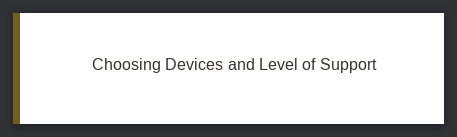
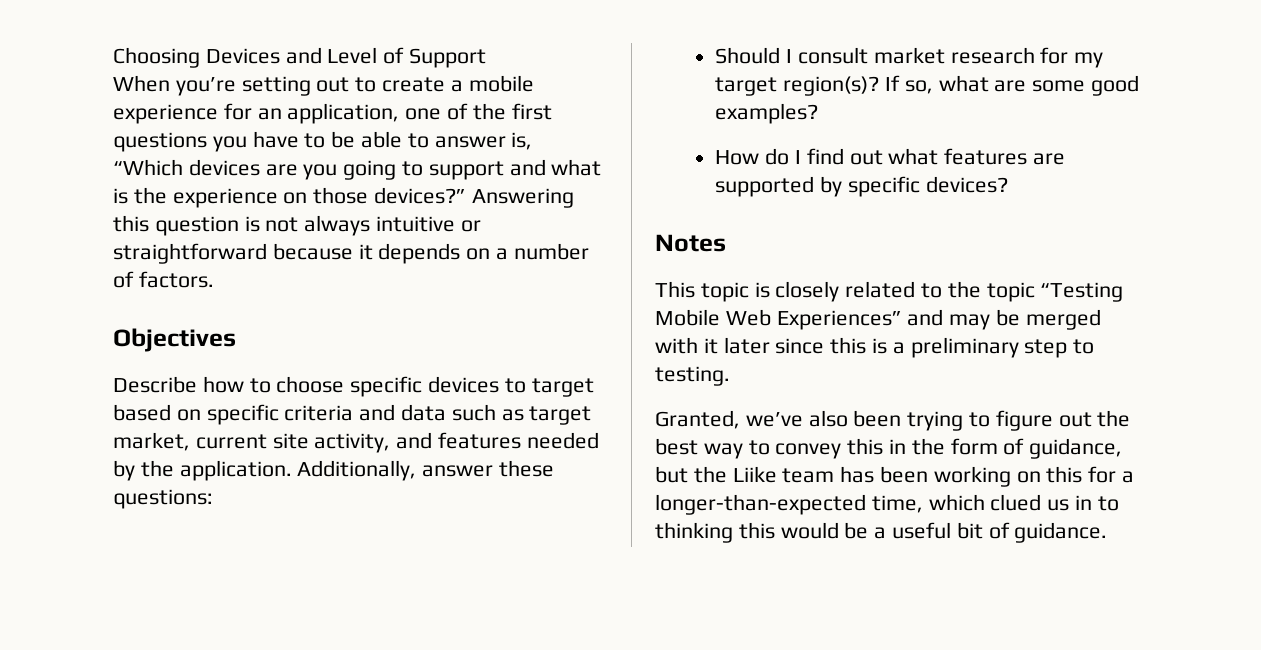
+ When you’re setting out to create a mobile experience for an application, one of the first questions you have to be able to answer is, “Which devices are you going to support and what is the experience on those devices?” Answering this question is not always intuitive or straightforward because it depends on a number of factors.
+ Objectives
+ Describe how to choose specific devices to target based on specific criteria and data such as target market, current site activity, and features needed by the application. Additionally, answer these questions:
+ Should I consult market research for my target region(s)? If so, what are some good examples?
+ How do I find out what features are supported by specific devices?
+ Notes
+ This topic is closely related to the topic “Testing Mobile Web Experiences” and may be merged with it later since this is a preliminary step to testing.
+ Granted, we’ve also been trying to figure out the best way to convey this in the form of guidance, but the Liike team has been working on this for a longer-than-expected time, which clued us in to thinking this would be a useful bit of guidance.

